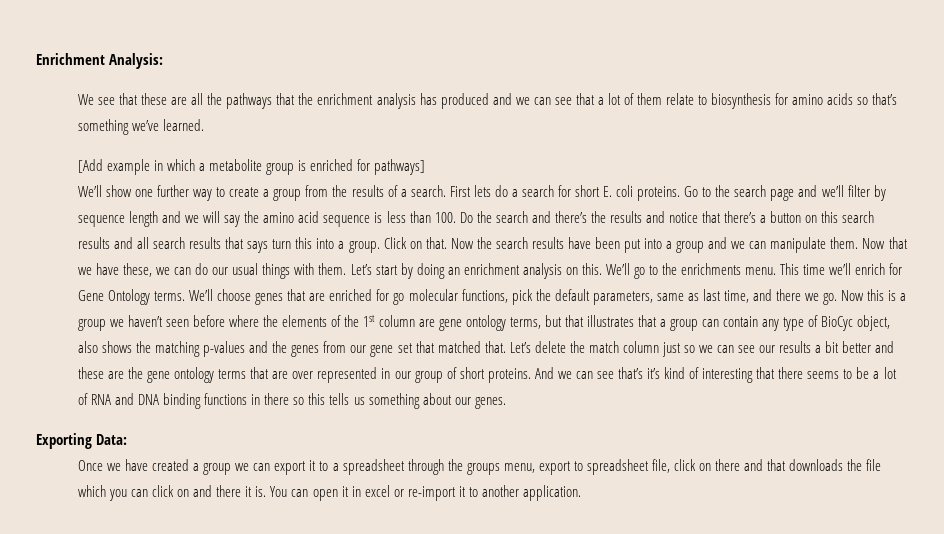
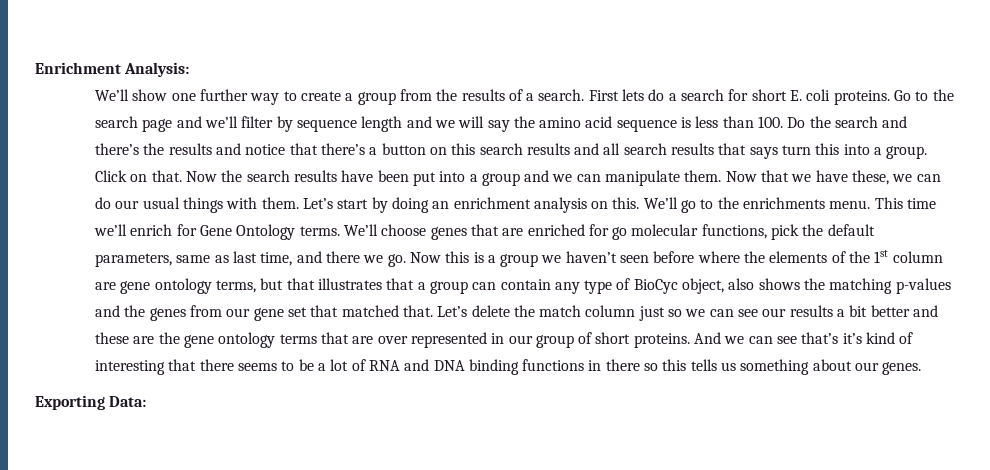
- We see that these are all the pathways that the enrichment analysis has produced and we can see that a lot of them relate to biosynthesis for amino acids so that’s something we’ve learned.
- [Add example in which a metabolite group is enriched for pathways]
- Once we have created a group we can export it to a spreadsheet through the groups menu, export to spreadsheet file, click on there and that downloads the file which you can click on and there it is. You can open it in excel or re-import it to another application.

